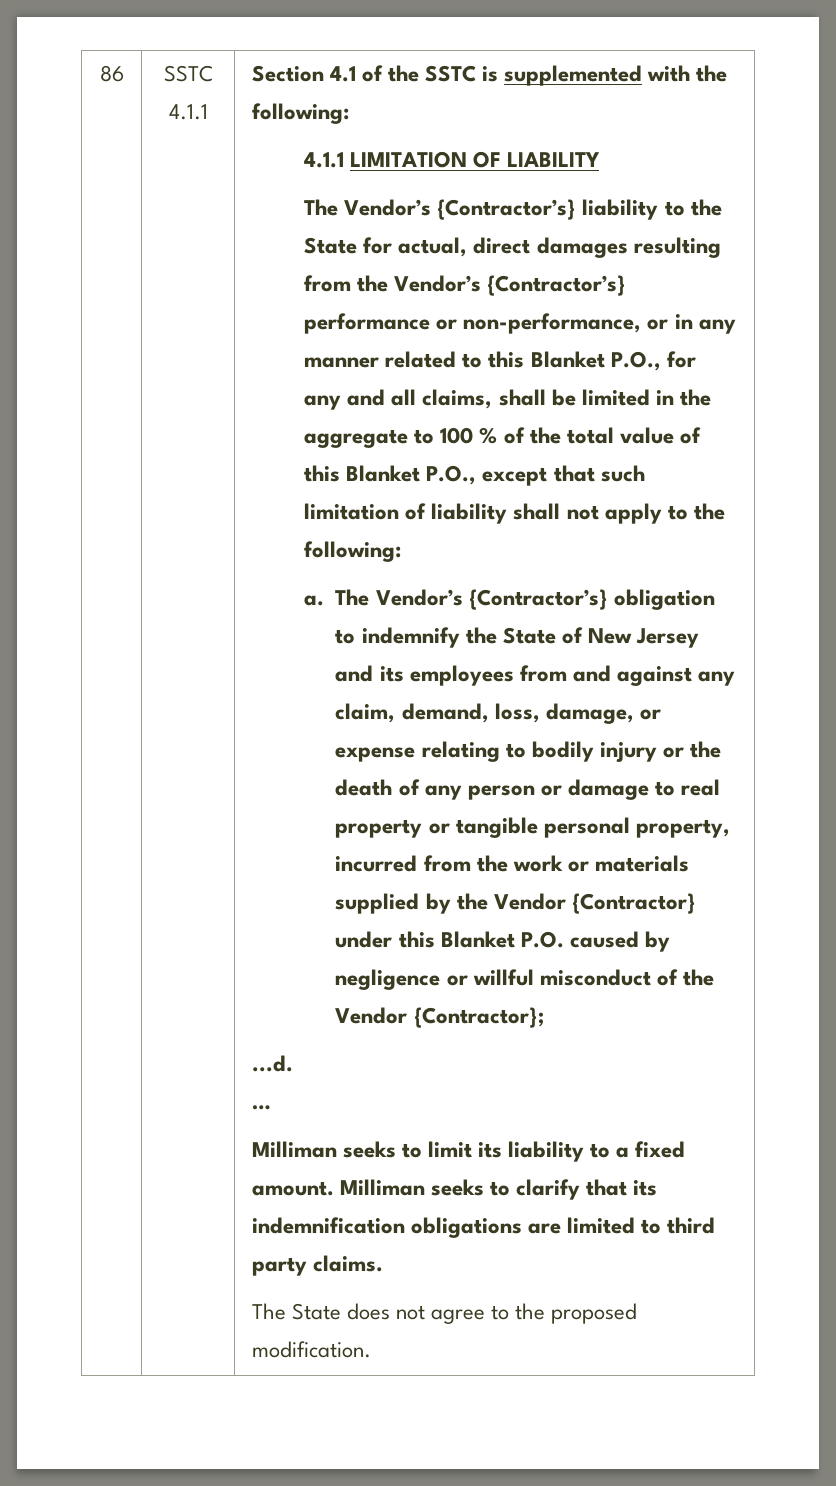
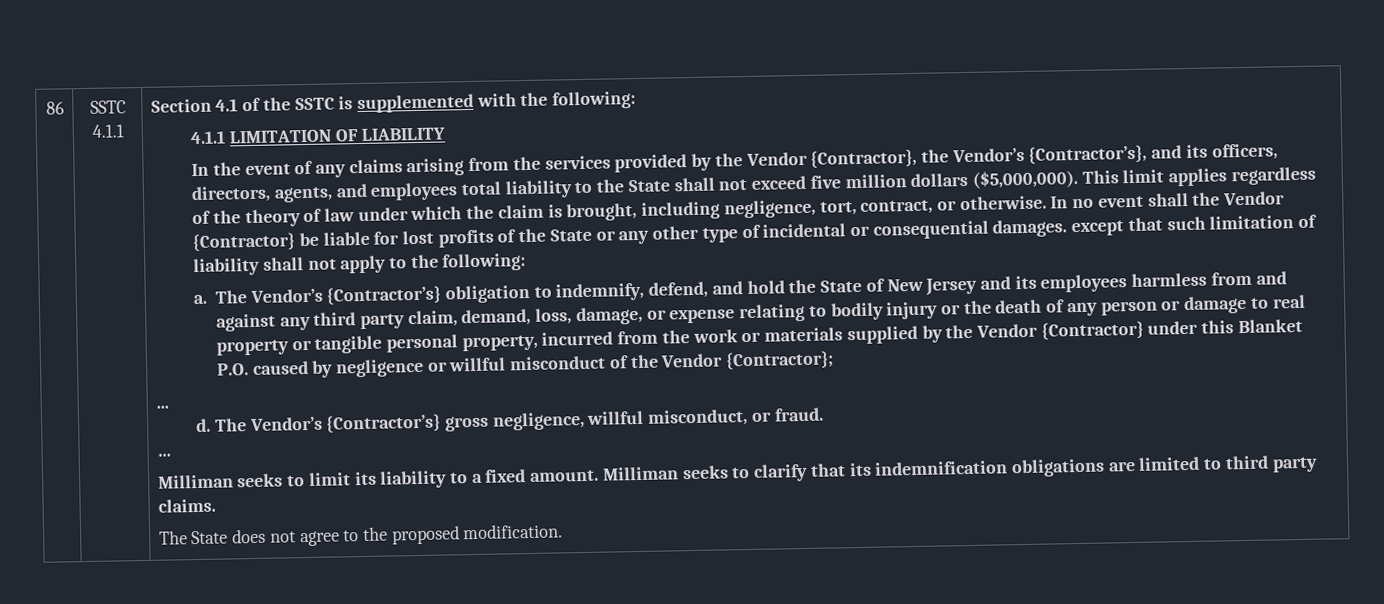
- The Vendor’s {Contractor’s} liability to the State for actual, direct damages resulting from the Vendor’s {Contractor’s} performance or non-performance, or in any manner related to this Blanket P.O., for any and all claims, shall be limited in the aggregate to 100 % of the total value of this Blanket P.O., except that such limitation of liability shall not apply to the following:
+ In the event of any claims arising from the services provided by the Vendor {Contractor}, the Vendor’s {Contractor’s}, and its officers, directors, agents, and employees total liability to the State shall not exceed five million dollars ($5,000,000). This limit applies regardless of the theory of law under which the claim is brought, including negligence, tort, contract, or otherwise. In no event shall the Vendor {Contractor} be liable for lost profits of the State or any other type of incidental or consequential damages. except that such limitation of liability shall not apply to the following:
- The Vendor’s {Contractor’s} obligation to indemnify the State of New Jersey and its employees from and against any claim, demand, loss, damage, or expense relating to bodily injury or the death of any person or damage to real property or tangible personal property, incurred from the work or materials supplied by the Vendor {Contractor} under this Blanket P.O. caused by negligence or willful misconduct of the Vendor {Contractor};
- ...d.
+ The Vendor’s {Contractor’s} obligation to indemnify, defend, and hold the State of New Jersey and its employees harmless from and against any third party claim, demand, loss, damage, or expense relating to bodily injury or the death of any person or damage to real property or tangible personal property, incurred from the work or materials supplied by the Vendor {Contractor} under this Blanket P.O. caused by negligence or willful misconduct of the Vendor {Contractor};
+ ...
+ d. The Vendor’s {Contractor’s} gross negligence, willful misconduct, or fraud.

